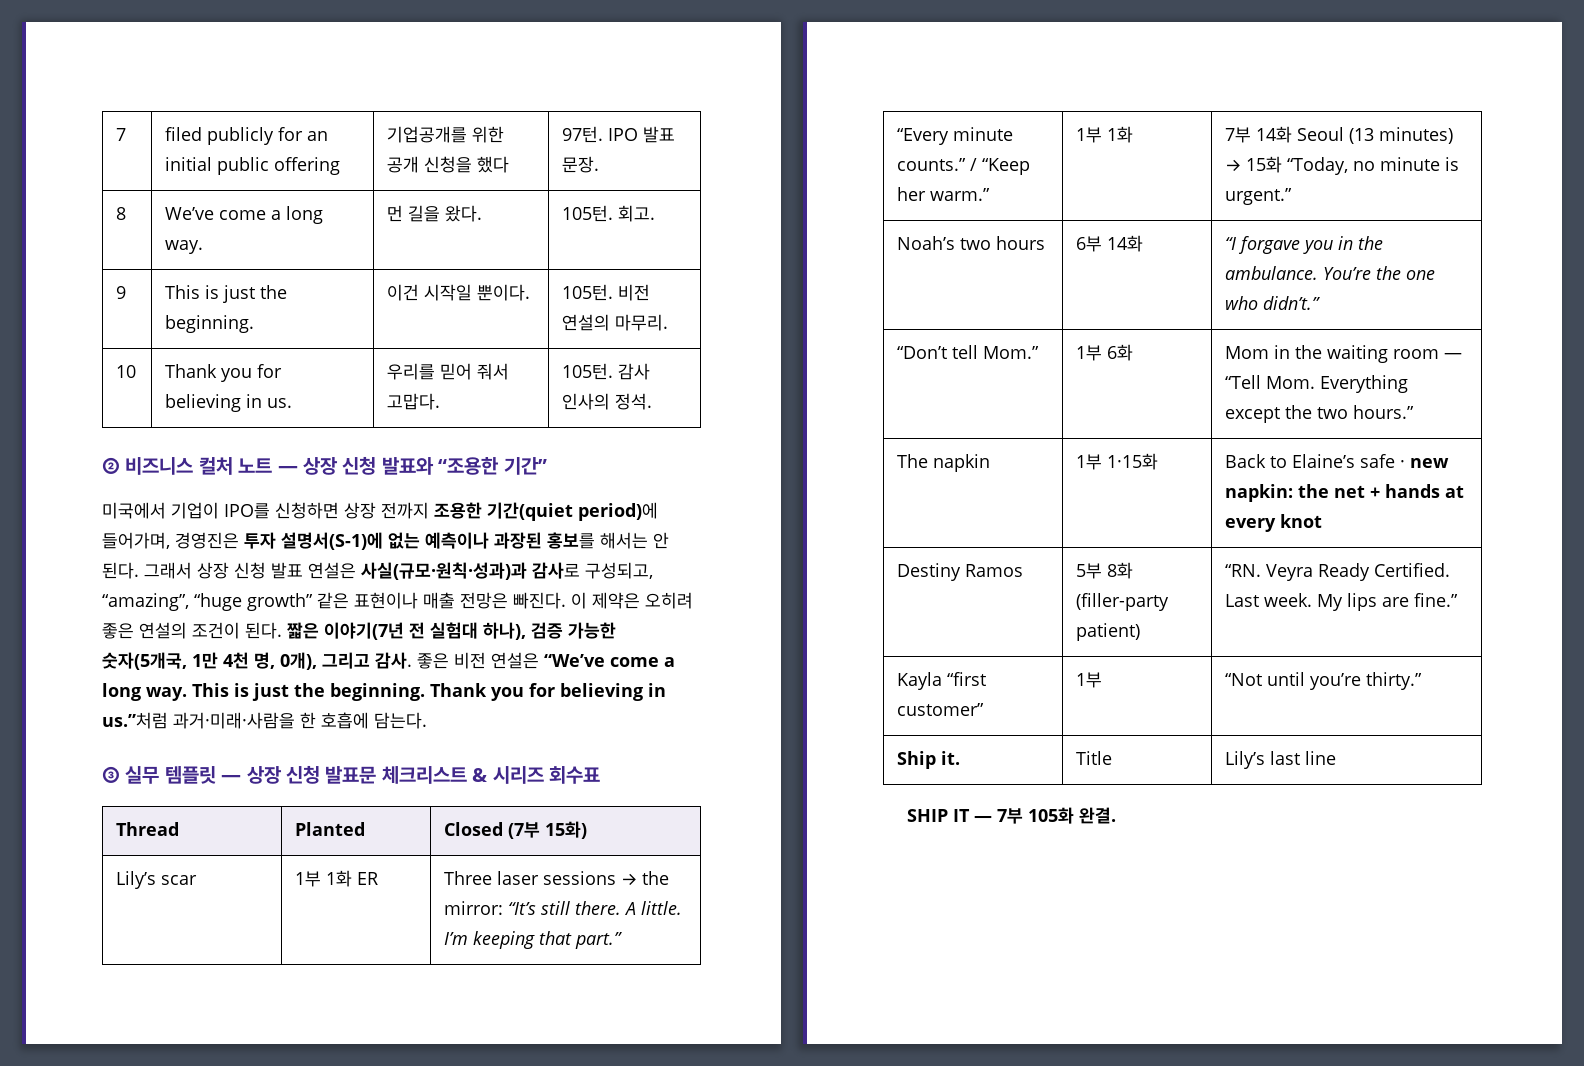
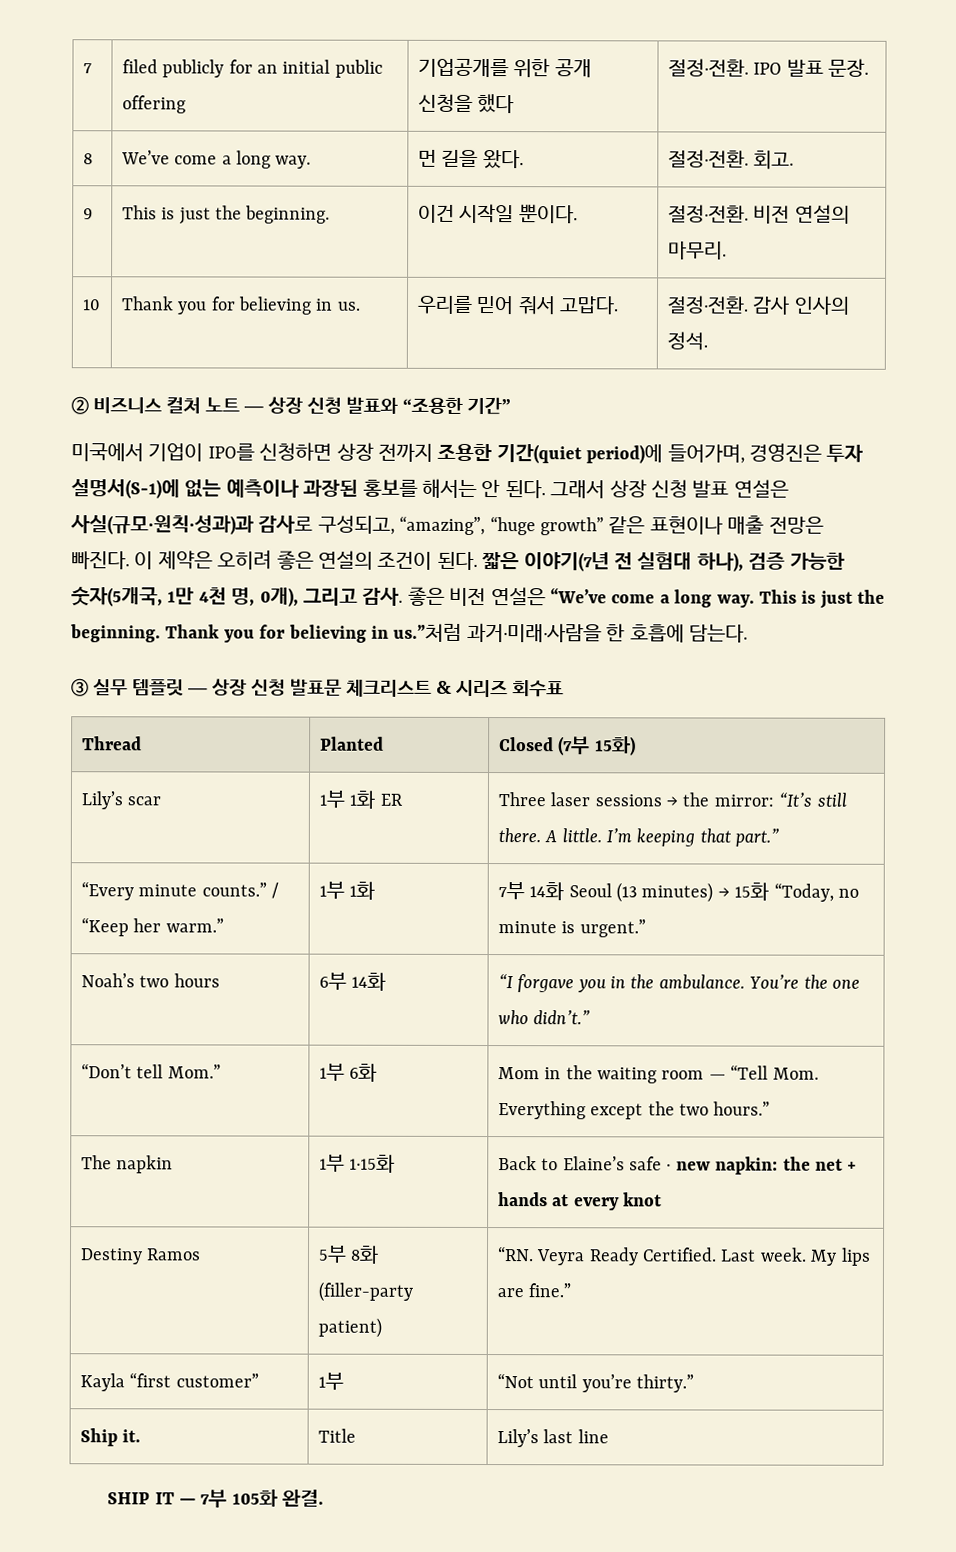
- 7 | filed publicly for an initial public offering | 기업공개를 위한 공개 신청을 했다 | 97턴. IPO 발표 문장.
+ 7 | filed publicly for an initial public offering | 기업공개를 위한 공개 신청을 했다 | 절정·전환. IPO 발표 문장.
- 8 | We’ve come a long way. | 먼 길을 왔다. | 105턴. 회고.
+ 8 | We’ve come a long way. | 먼 길을 왔다. | 절정·전환. 회고.
- 9 | This is just the beginning. | 이건 시작일 뿐이다. | 105턴. 비전 연설의 마무리.
+ 9 | This is just the beginning. | 이건 시작일 뿐이다. | 절정·전환. 비전 연설의 마무리.
- 10 | Thank you for believing in us. | 우리를 믿어 줘서 고맙다. | 105턴. 감사 인사의 정석.
+ 10 | Thank you for believing in us. | 우리를 믿어 줘서 고맙다. | 절정·전환. 감사 인사의 정석.

